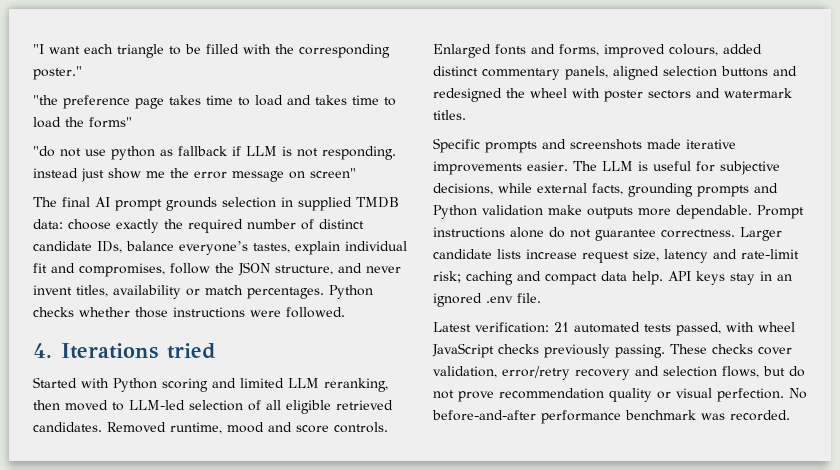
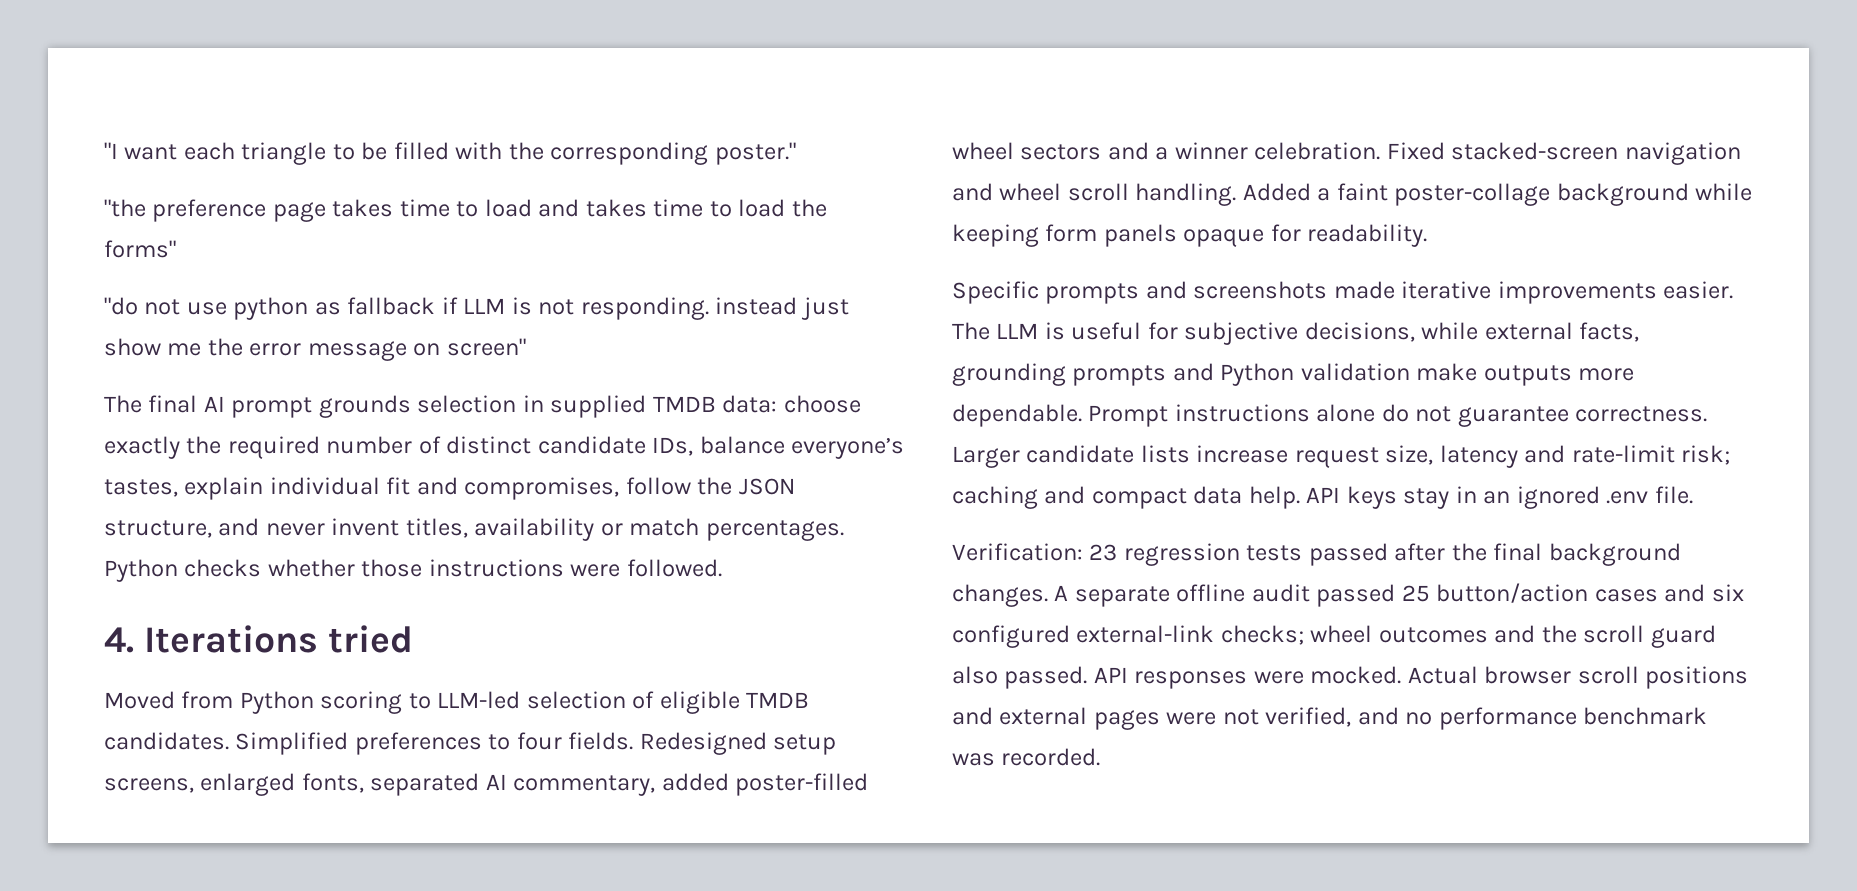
- Started with Python scoring and limited LLM reranking, then moved to LLM-led selection of all eligible retrieved candidates. Removed runtime, mood and score controls. Enlarged fonts and forms, improved colours, added distinct commentary panels, aligned selection buttons and redesigned the wheel with poster sectors and watermark titles.
+ Moved from Python scoring to LLM-led selection of eligible TMDB candidates. Simplified preferences to four fields. Redesigned setup screens, enlarged fonts, separated AI commentary, added poster-filled wheel sectors and a winner celebration. Fixed stacked-screen navigation and wheel scroll handling. Added a faint poster-collage background while keeping form panels opaque for readability.
- Latest verification: 21 automated tests passed, with wheel JavaScript checks previously passing. These checks cover validation, error/retry recovery and selection flows, but do not prove recommendation quality or visual perfection. No before-and-after performance benchmark was recorded.
+ Verification: 23 regression tests passed after the final background changes. A separate offline audit passed 25 button/action cases and six configured external-link checks; wheel outcomes and the scroll guard also passed. API responses were mocked. Actual browser scroll positions and external pages were not verified, and no performance benchmark was recorded.

